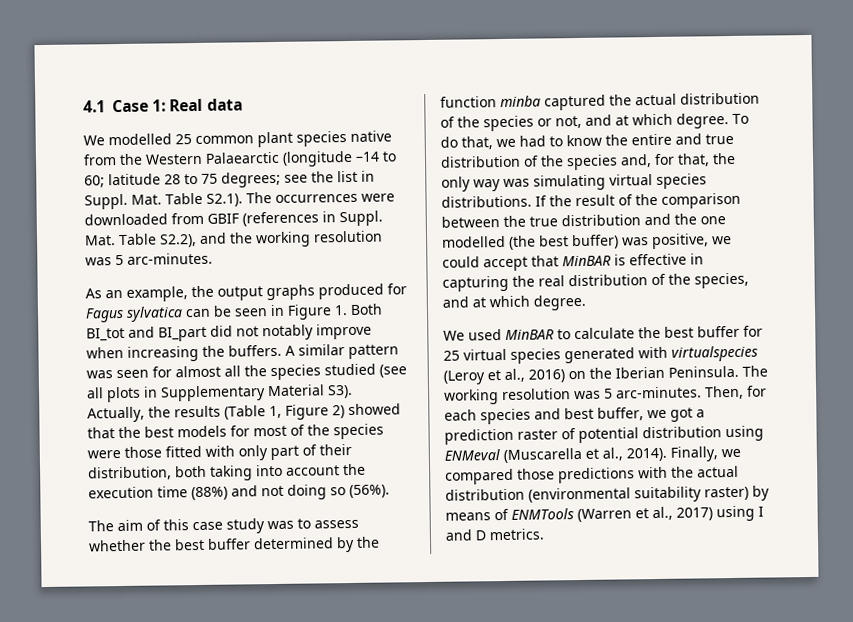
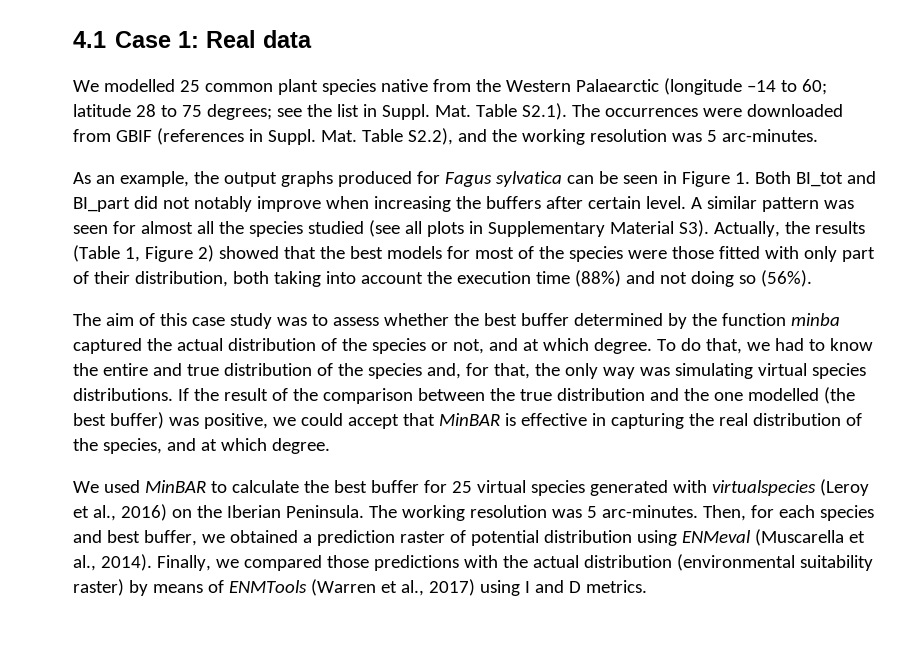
- As an example, the output graphs produced for Fagus sylvatica can be seen in Figure 1. Both BI_tot and BI_part did not notably improve when increasing the buffers.
+ As an example, the output graphs produced for Fagus sylvatica can be seen in Figure 1. Both BI_tot and BI_part did not notably improve when increasing the buffers after certain level.
- Then, for each species and best buffer, we got a prediction raster of potential distribution using ENMeval (Muscarella et al., 2014).
+ Then, for each species and best buffer, we obtained a prediction raster of potential distribution using ENMeval (Muscarella et al., 2014).

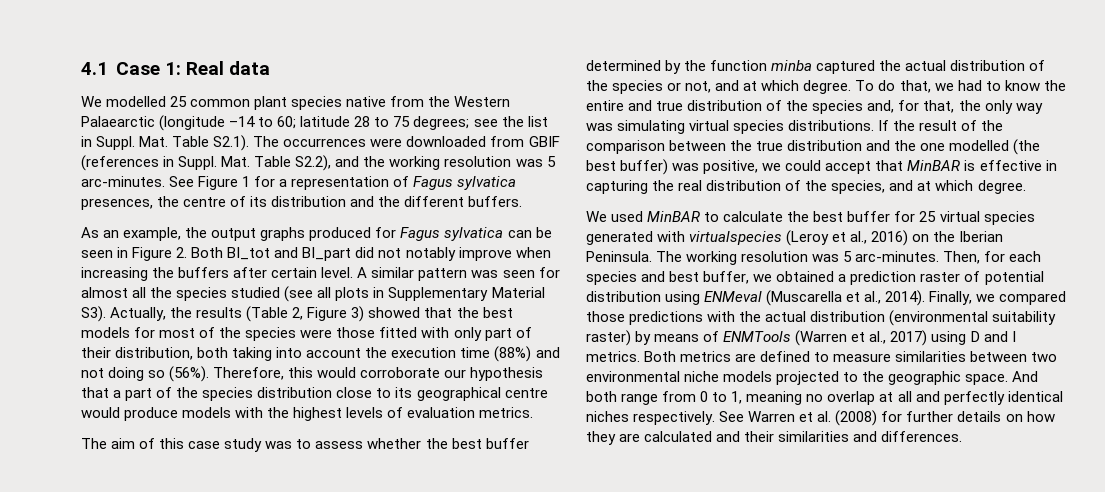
+ See Figure 1 for a representation of Fagus sylvatica presences, the centre of its distribution and the different buffers.
- As an example, the output graphs produced for Fagus sylvatica can be seen in Figure 1. Both BI_tot and BI_part did not notably improve when increasing the buffers after certain level.
+ As an example, the output graphs produced for Fagus sylvatica can be seen in Figure 2. Both BI_tot and BI_part did not notably improve when increasing the buffers after certain level.
- A similar pattern was seen for almost all the species studied (see all plots in Supplementary Material S3). Actually, the results (Table 1, Figure 2) showed that the best models for most of the species were those fitted with only part of their distribution, both taking into account the execution time (88%) and not doing so (56%).
+ A similar pattern was seen for almost all the species studied (see all plots in Supplementary Material S3). Actually, the results (Table 2, Figure 3) showed that the best models for most of the species were those fitted with only part of their distribution, both taking into account the execution time (88%) and not doing so (56%). Therefore, this would corroborate our hypothesis that a part of the species distribution close to its geographical centre would produce models with the highest levels of evaluation metrics.
- Finally, we compared those predictions with the actual distribution (environmental suitability raster) by means of ENMTools (Warren et al., 2017) using I and D metrics.
+ Finally, we compared those predictions with the actual distribution (environmental suitability raster) by means of ENMTools (Warren et al., 2017) using D and I metrics. Both metrics are defined to measure similarities between two environmental niche models projected to the geographic space. And both range from 0 to 1, meaning no overlap at all and perfectly identical niches respectively. See Warren et al. (2008) for further details on how they are calculated and their similarities and differences.

